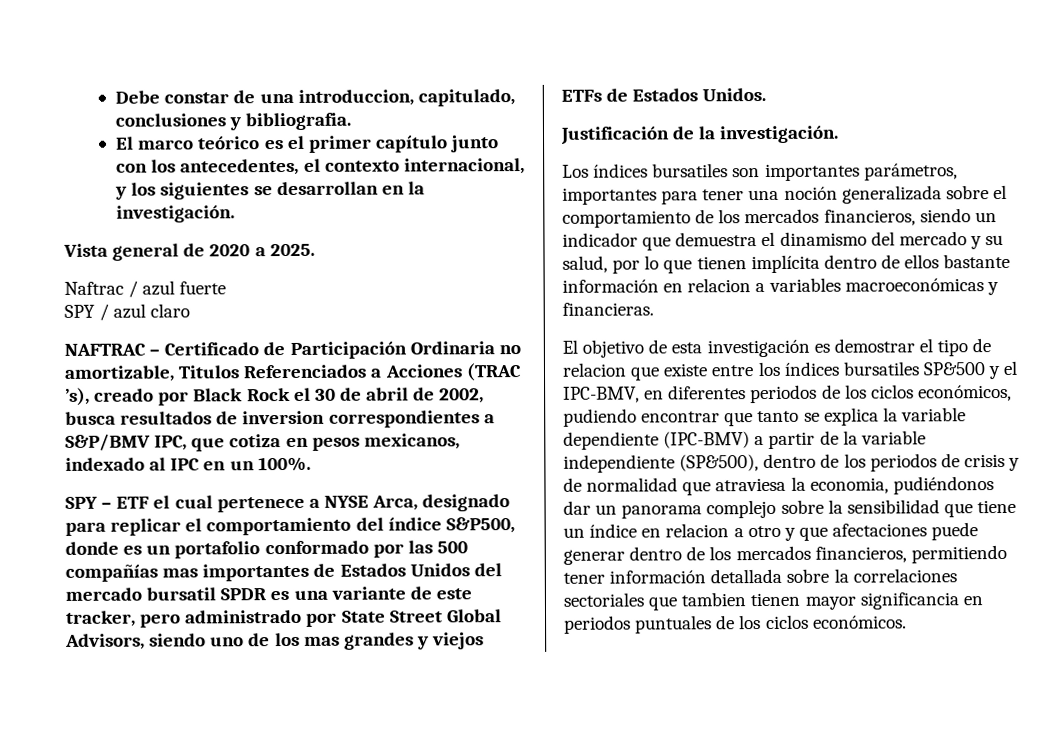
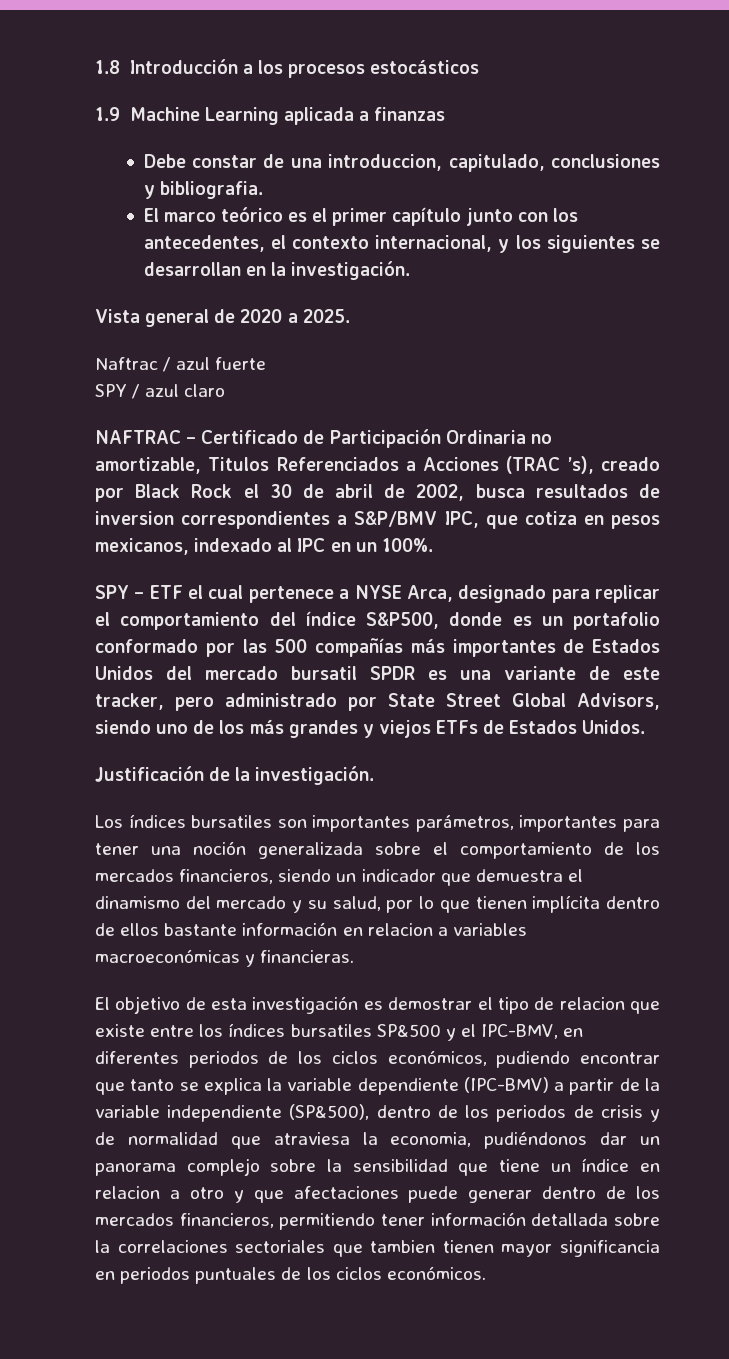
+ 1.8 Introducción a los procesos estocásticos
+ 1.9 Machine Learning aplicada a finanzas
- SPY – ETF el cual pertenece a NYSE Arca, designado para replicar el comportamiento del índice S&P500, donde es un portafolio conformado por las 500 compañías mas importantes de Estados Unidos del mercado bursatil SPDR es una variante de este tracker, pero administrado por State Street Global Advisors, siendo uno de los mas grandes y viejos ETFs de Estados Unidos.
+ SPY – ETF el cual pertenece a NYSE Arca, designado para replicar el comportamiento del índice S&P500, donde es un portafolio conformado por las 500 compañías más importantes de Estados Unidos del mercado bursatil SPDR es una variante de este tracker, pero administrado por State Street Global Advisors, siendo uno de los más grandes y viejos ETFs de Estados Unidos.

